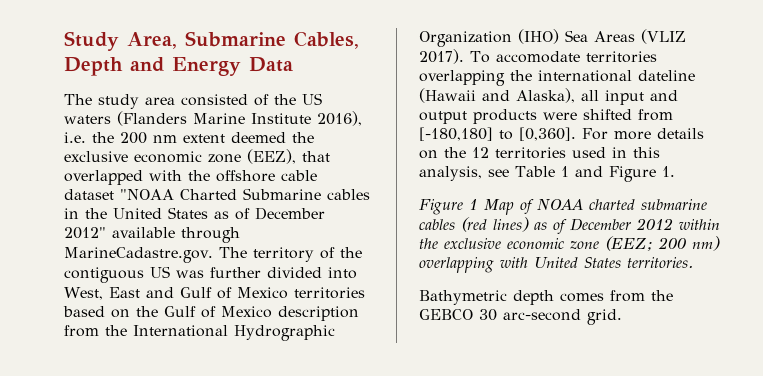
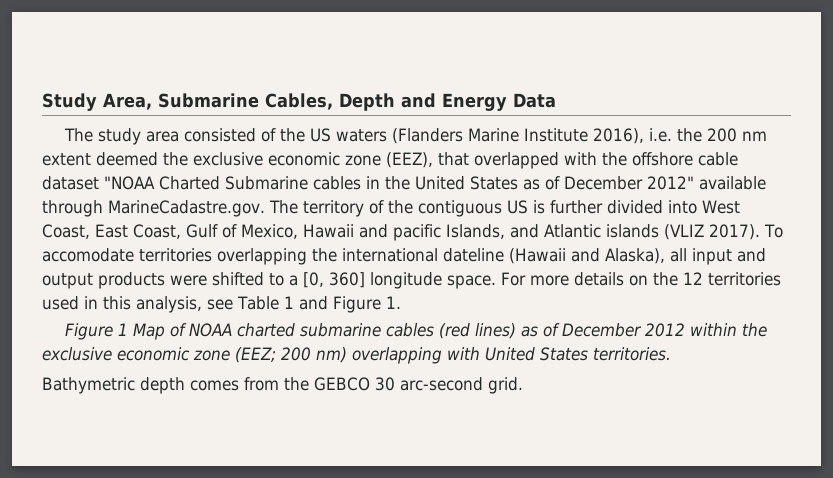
- The study area consisted of the US waters (Flanders Marine Institute 2016), i.e. the 200 nm extent deemed the exclusive economic zone (EEZ), that overlapped with the offshore cable dataset "NOAA Charted Submarine cables in the United States as of December 2012" available through MarineCadastre.gov. The territory of the contiguous US was further divided into West, East and Gulf of Mexico territories based on the Gulf of Mexico description from the International Hydrographic Organization (IHO) Sea Areas (VLIZ 2017).
+ The study area consisted of the US waters (Flanders Marine Institute 2016), i.e. the 200 nm extent deemed the exclusive economic zone (EEZ), that overlapped with the offshore cable dataset "NOAA Charted Submarine cables in the United States as of December 2012" available through MarineCadastre.gov. The territory of the contiguous US is further divided into West Coast, East Coast, Gulf of Mexico, Hawaii and pacific Islands, and Atlantic islands (VLIZ 2017).
- To accomodate territories overlapping the international dateline (Hawaii and Alaska), all input and output products were shifted from [-180,180] to [0,360].
+ To accomodate territories overlapping the international dateline (Hawaii and Alaska), all input and output products were shifted to a [0, 360] longitude space.

